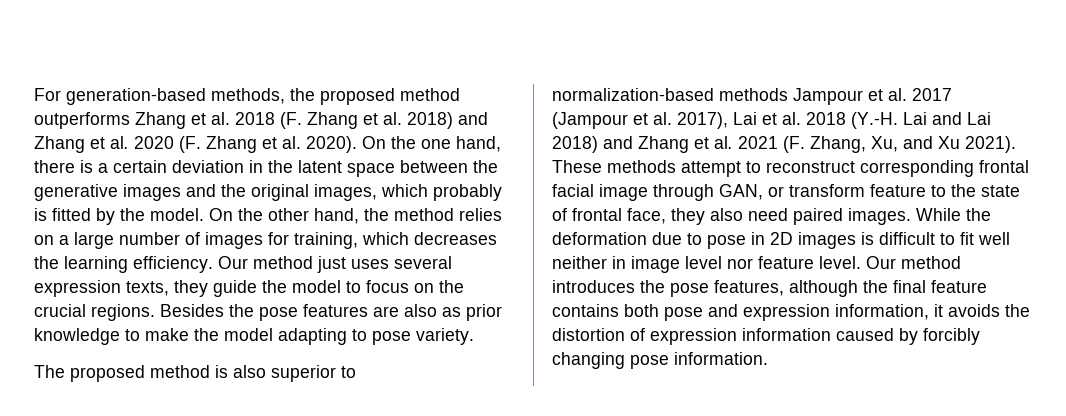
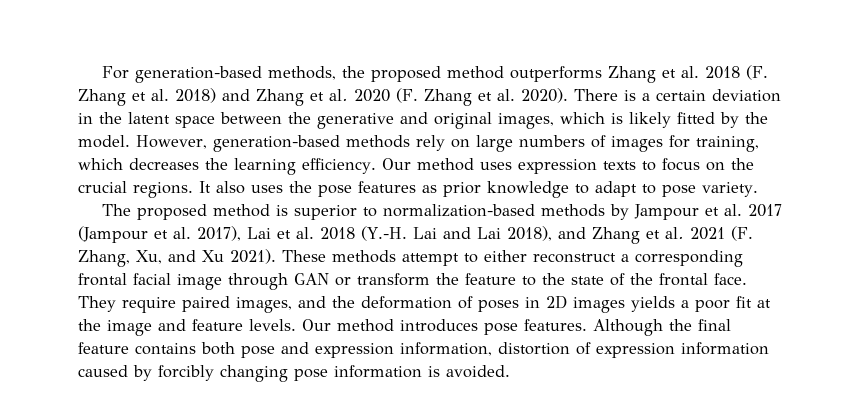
- On the one hand, there is a certain deviation in the latent space between the generative images and the original images, which probably is fitted by the model.
+ There is a certain deviation in the latent space between the generative and original images, which is likely fitted by the model.
- On the other hand, the method relies on a large number of images for training, which decreases the learning efficiency.
+ However, generation-based methods rely on large numbers of images for training, which decreases the learning efficiency.
- Our method just uses several expression texts, they guide the model to focus on the crucial regions.
+ Our method uses expression texts to focus on the crucial regions.
- Besides the pose features are also as prior knowledge to make the model adapting to pose variety.
+ It also uses the pose features as prior knowledge to adapt to pose variety.
- The proposed method is also superior to normalization-based methods Jampour et al. 2017 (Jampour et al. 2017), Lai et al. 2018 (Y.-H. Lai and Lai 2018) and Zhang et al. 2021 (F. Zhang, Xu, and Xu 2021).
+ The proposed method is superior to normalization-based methods by Jampour et al. 2017 (Jampour et al. 2017), Lai et al. 2018 (Y.-H. Lai and Lai 2018), and Zhang et al. 2021 (F. Zhang, Xu, and Xu 2021).
- These methods attempt to reconstruct corresponding frontal facial image through GAN, or transform feature to the state of frontal face, they also need paired images. While the deformation due to pose in 2D images is difficult to fit well neither in image level nor feature level. Our method introduces the pose features, although the final feature contains both pose and expression information, it avoids the distortion of expression information caused by forcibly changing pose information.
+ These methods attempt to either reconstruct a corresponding frontal facial image through GAN or transform the feature to the state of the frontal face. They require paired images, and the deformation of poses in 2D images yields a poor fit at the image and feature levels. Our method introduces pose features. Although the final feature contains both pose and expression information, distortion of expression information caused by forcibly changing pose information is avoided.

